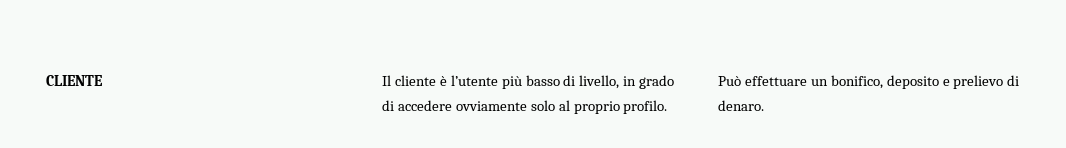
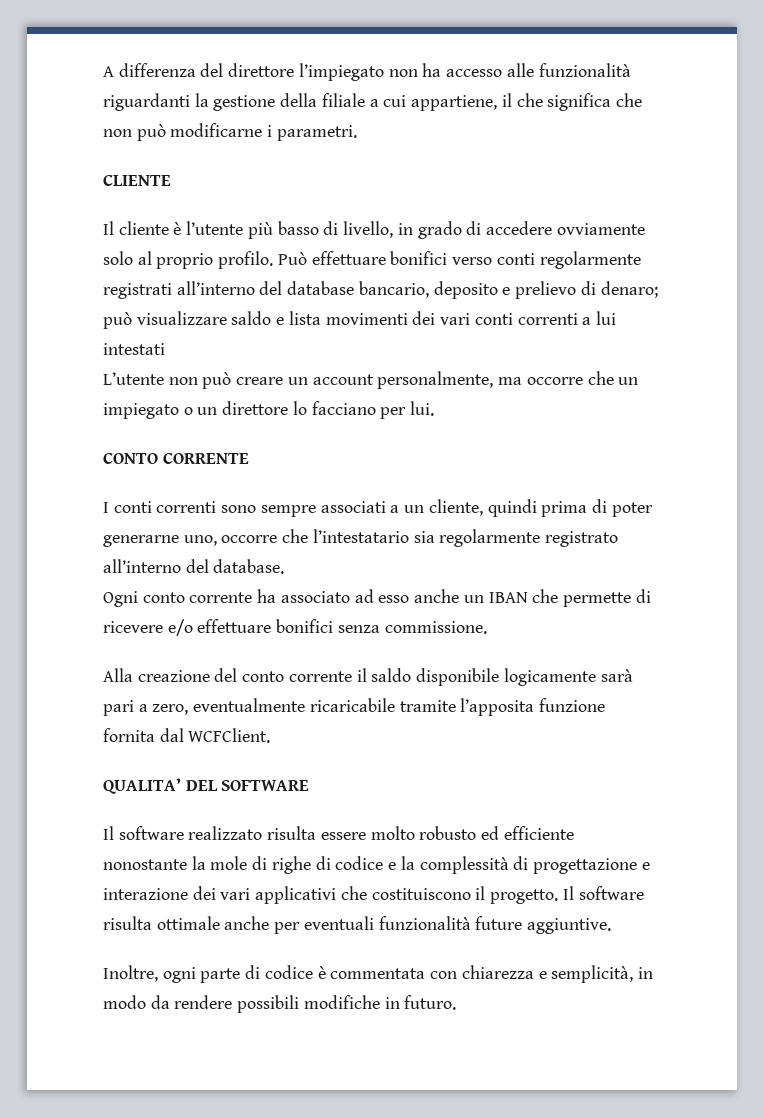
+ A differenza del direttore l’impiegato non ha accesso alle funzionalità riguardanti la gestione della filiale a cui appartiene, il che significa che non può modificarne i parametri.
- Può effettuare un bonifico, deposito e prelievo di denaro.
+ Può effettuare bonifici verso conti regolarmente registrati all’interno del database bancario, deposito e prelievo di denaro; può visualizzare saldo e lista movimenti dei vari conti correnti a lui intestati
+ L’utente non può creare un account personalmente, ma occorre che un impiegato o un direttore lo facciano per lui.
+ CONTO CORRENTE
+ I conti correnti sono sempre associati a un cliente, quindi prima di poter generarne uno, occorre che l’intestatario sia regolarmente registrato all’interno del database.
+ Ogni conto corrente ha associato ad esso anche un IBAN che permette di ricevere e/o effettuare bonifici senza commissione.
+ Alla creazione del conto corrente il saldo disponibile logicamente sarà pari a zero, eventualmente ricaricabile tramite l’apposita funzione fornita dal WCFClient.
+ QUALITA’ DEL SOFTWARE
+ Il software realizzato risulta essere molto robusto ed efficiente nonostante la mole di righe di codice e la complessità di progettazione e interazione dei vari applicativi che costituiscono il progetto. Il software risulta ottimale anche per eventuali funzionalità future aggiuntive.
+ Inoltre, ogni parte di codice è commentata con chiarezza e semplicità, in modo da rendere possibili modifiche in futuro.

